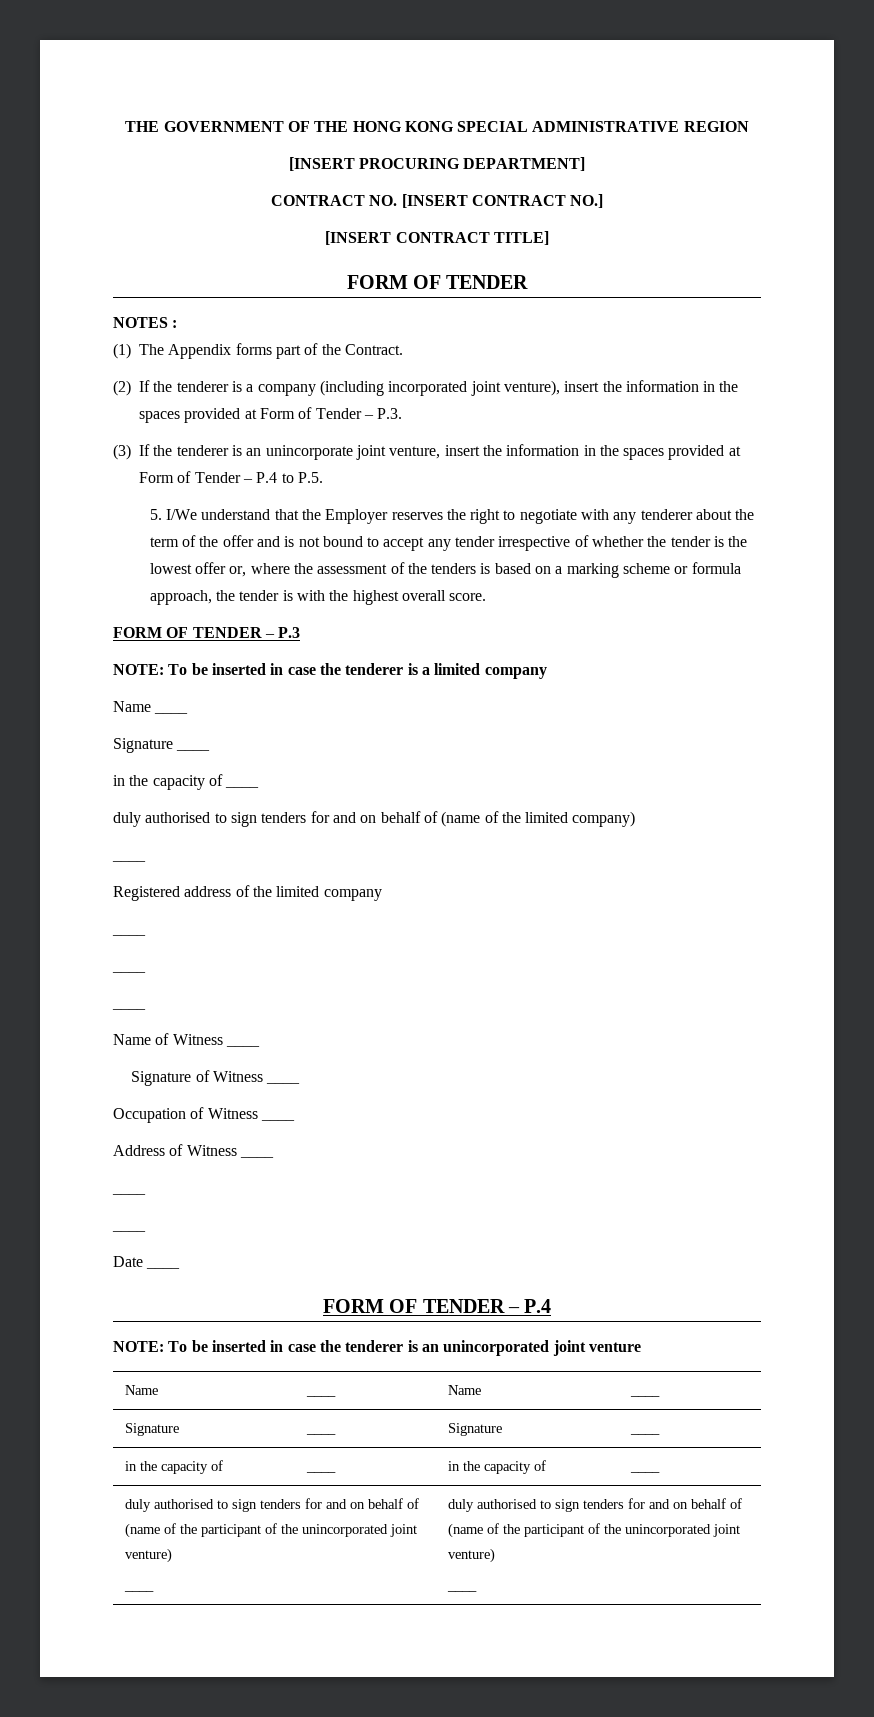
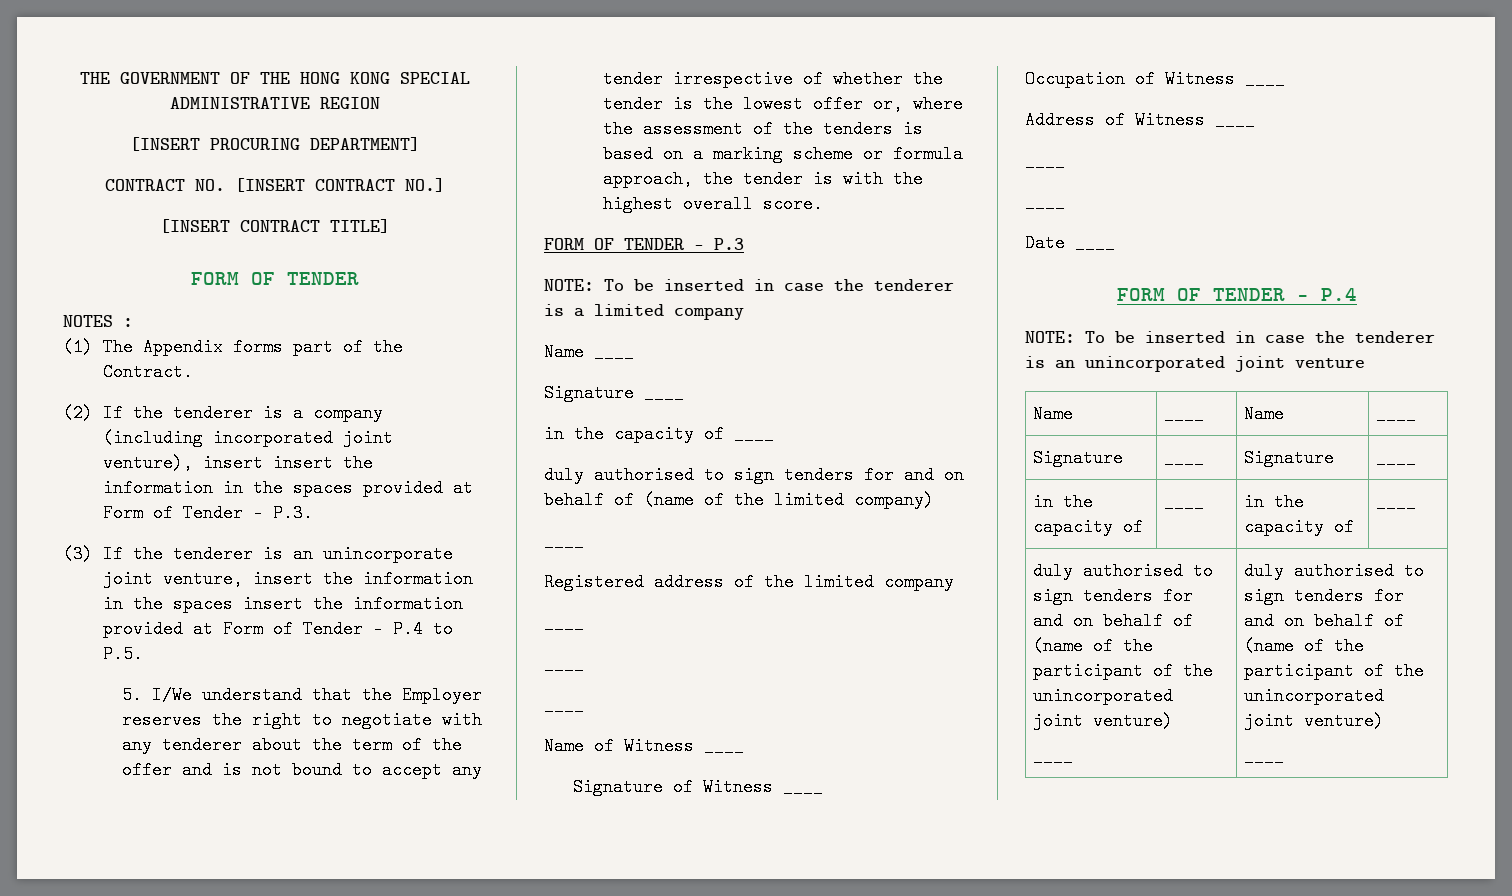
- (2) If the tenderer is a company (including incorporated joint venture), insert the information in the spaces provided at Form of Tender – P.3.
+ (2) If the tenderer is a company (including incorporated joint venture), insert insert the information in the spaces provided at Form of Tender – P.3.
- (3) If the tenderer is an unincorporate joint venture, insert the information in the spaces provided at Form of Tender – P.4 to P.5.
+ (3) If the tenderer is an unincorporate joint venture, insert the information in the spaces insert the information provided at Form of Tender – P.4 to P.5.

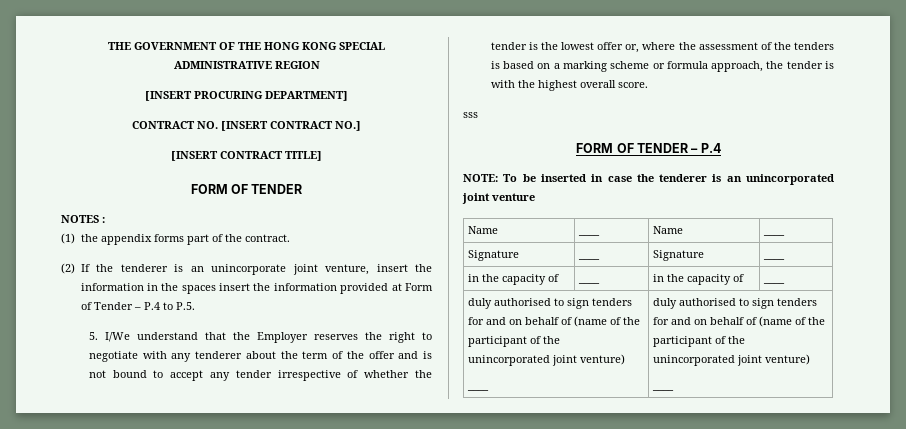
- (1) The Appendix forms part of the Contract.
- (2) If the tenderer is a company (including incorporated joint venture), insert insert the information in the spaces provided at Form of Tender – P.3.
- (3) If the tenderer is an unincorporate joint venture, insert the information in the spaces insert the information provided at Form of Tender – P.4 to P.5.
+ (1) the appendix forms part of the contract.
+ (2) If the tenderer is an unincorporate joint venture, insert the information in the spaces insert the information provided at Form of Tender – P.4 to P.5.
- FORM OF TENDER – P.3
- NOTE: To be inserted in case the tenderer is a limited company
- Name ____
- Signature ____
- in the capacity of ____
- duly authorised to sign tenders for and on behalf of (name of the limited company)
- ____
- Registered address of the limited company
- ____
- ____
- ____
- Name of Witness ____
- Signature of Witness ____
- Occupation of Witness ____
- Address of Witness ____
- ____
- ____
- Date ____
+ sss

